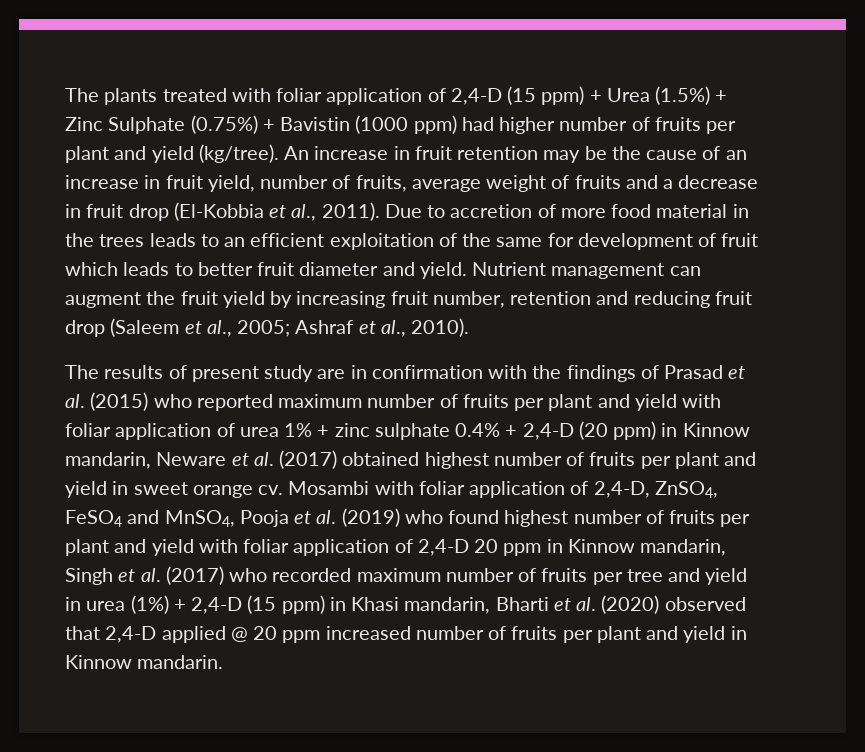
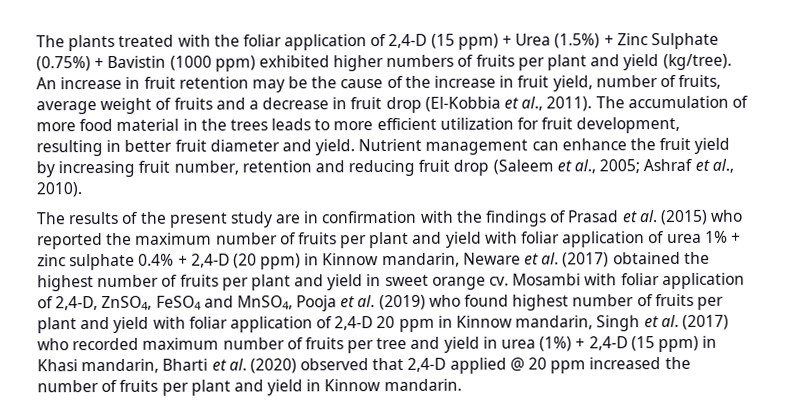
- The plants treated with foliar application of 2,4-D (15 ppm) + Urea (1.5%) + Zinc Sulphate (0.75%) + Bavistin (1000 ppm) had higher number of fruits per plant and yield (kg/tree).
+ The plants treated with the foliar application of 2,4-D (15 ppm) + Urea (1.5%) + Zinc Sulphate (0.75%) + Bavistin (1000 ppm) exhibited higher numbers of fruits per plant and yield (kg/tree).
- An increase in fruit retention may be the cause of an increase in fruit yield, number of fruits, average weight of fruits and a decrease in fruit drop (El-Kobbia et al., 2011).
+ An increase in fruit retention may be the cause of the increase in fruit yield, number of fruits, average weight of fruits and a decrease in fruit drop (El-Kobbia et al., 2011).
- Due to accretion of more food material in the trees leads to an efficient exploitation of the same for development of fruit which leads to better fruit diameter and yield.
+ The accumulation of more food material in the trees leads to more efficient utilization for fruit development, resulting in better fruit diameter and yield.
- Nutrient management can augment the fruit yield by increasing fruit number, retention and reducing fruit drop (Saleem et al., 2005; Ashraf et al., 2010).
+ Nutrient management can enhance the fruit yield by increasing fruit number, retention and reducing fruit drop (Saleem et al., 2005; Ashraf et al., 2010).
- The results of present study are in confirmation with the findings of Prasad et al. (2015) who reported maximum number of fruits per plant and yield with foliar application of urea 1% + zinc sulphate 0.4% + 2,4-D (20 ppm) in Kinnow mandarin, Neware et al. (2017) obtained highest number of fruits per plant and yield in sweet orange cv.
+ The results of the present study are in confirmation with the findings of Prasad et al. (2015) who reported the maximum number of fruits per plant and yield with foliar application of urea 1% + zinc sulphate 0.4% + 2,4-D (20 ppm) in Kinnow mandarin, Neware et al. (2017) obtained the highest number of fruits per plant and yield in sweet orange cv.
- Mosambi with foliar application of 2,4-D, ZnSO4, FeSO4 and MnSO4, Pooja et al. (2019) who found highest number of fruits per plant and yield with foliar application of 2,4-D 20 ppm in Kinnow mandarin, Singh et al. (2017) who recorded maximum number of fruits per tree and yield in urea (1%) + 2,4-D (15 ppm) in Khasi mandarin, Bharti et al. (2020) observed that 2,4-D applied @ 20 ppm increased number of fruits per plant and yield in Kinnow mandarin.
+ Mosambi with foliar application of 2,4-D, ZnSO4, FeSO4 and MnSO4, Pooja et al. (2019) who found highest number of fruits per plant and yield with foliar application of 2,4-D 20 ppm in Kinnow mandarin, Singh et al. (2017) who recorded maximum number of fruits per tree and yield in urea (1%) + 2,4-D (15 ppm) in Khasi mandarin, Bharti et al. (2020) observed that 2,4-D applied @ 20 ppm increased the number of fruits per plant and yield in Kinnow mandarin.

